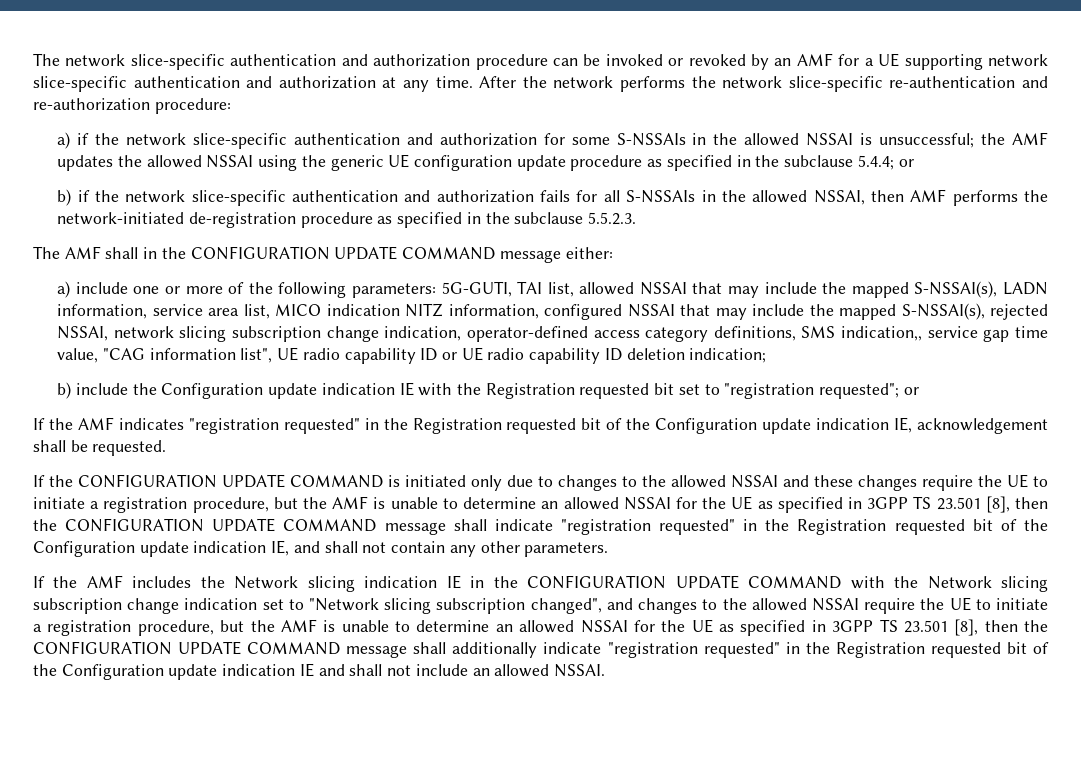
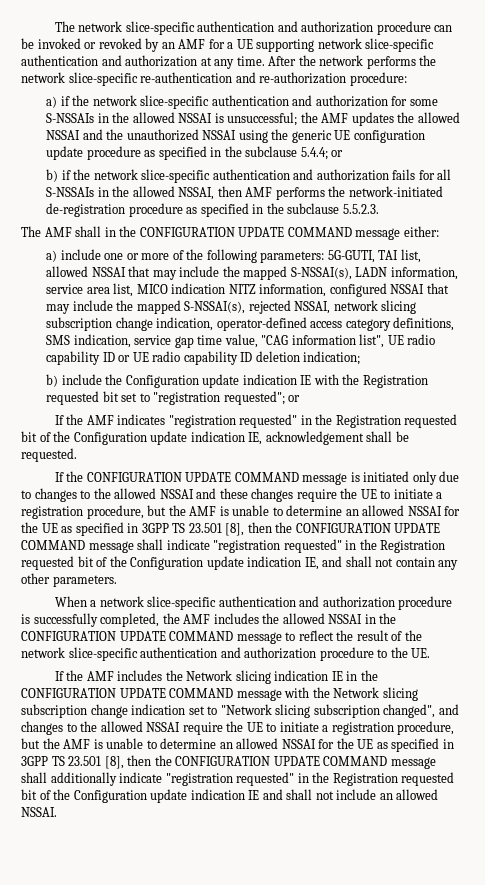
- a) if the network slice-specific authentication and authorization for some S-NSSAIs in the allowed NSSAI is unsuccessful; the AMF updates the allowed NSSAI using the generic UE configuration update procedure as specified in the subclause 5.4.4; or
+ a) if the network slice-specific authentication and authorization for some S-NSSAIs in the allowed NSSAI is unsuccessful; the AMF updates the allowed NSSAI and the unauthorized NSSAI using the generic UE configuration update procedure as specified in the subclause 5.4.4; or
- 5G-GUTI, TAI list, allowed NSSAI that may include the mapped S-NSSAI(s), LADN information, service area list, MICO indication NITZ information, configured NSSAI that may include the mapped S-NSSAI(s), rejected NSSAI, network slicing subscription change indication, operator-defined access category definitions, SMS indication,, service gap time value, "CAG information list", UE radio capability ID or UE radio capability ID deletion indication;
+ 5G-GUTI, TAI list, allowed NSSAI that may include the mapped S-NSSAI(s), LADN information, service area list, MICO indication NITZ information, configured NSSAI that may include the mapped S-NSSAI(s), rejected NSSAI, network slicing subscription change indication, operator-defined access category definitions, SMS indication, service gap time value, "CAG information list", UE radio capability ID or UE radio capability ID deletion indication;
- If the CONFIGURATION UPDATE COMMAND is initiated only due to changes to the allowed NSSAI and these changes require the UE to initiate a registration procedure, but the AMF is unable to determine an allowed NSSAI for the UE as specified in 3GPP TS 23.501 [8], then the CONFIGURATION UPDATE COMMAND message shall indicate "registration requested" in the Registration requested bit of the Configuration update indication IE, and shall not contain any other parameters.
+ If the CONFIGURATION UPDATE COMMAND message is initiated only due to changes to the allowed NSSAI and these changes require the UE to initiate a registration procedure, but the AMF is unable to determine an allowed NSSAI for the UE as specified in 3GPP TS 23.501 [8], then the CONFIGURATION UPDATE COMMAND message shall indicate "registration requested" in the Registration requested bit of the Configuration update indication IE, and shall not contain any other parameters.
+ When a network slice-specific authentication and authorization procedure is successfully completed, the AMF includes the allowed NSSAI in the CONFIGURATION UPDATE COMMAND message to reflect the result of the network slice-specific authentication and authorization procedure to the UE.
- If the AMF includes the Network slicing indication IE in the CONFIGURATION UPDATE COMMAND with the Network slicing subscription change indication set to "Network slicing subscription changed", and changes to the allowed NSSAI require the UE to initiate a registration procedure, but the AMF is unable to determine an allowed NSSAI for the UE as specified in 3GPP TS 23.501 [8], then the CONFIGURATION UPDATE COMMAND message shall additionally indicate "registration requested" in the Registration requested bit of the Configuration update indication IE and shall not include an allowed NSSAI.
+ If the AMF includes the Network slicing indication IE in the CONFIGURATION UPDATE COMMAND message with the Network slicing subscription change indication set to "Network slicing subscription changed", and changes to the allowed NSSAI require the UE to initiate a registration procedure, but the AMF is unable to determine an allowed NSSAI for the UE as specified in 3GPP TS 23.501 [8], then the CONFIGURATION UPDATE COMMAND message shall additionally indicate "registration requested" in the Registration requested bit of the Configuration update indication IE and shall not include an allowed NSSAI.

